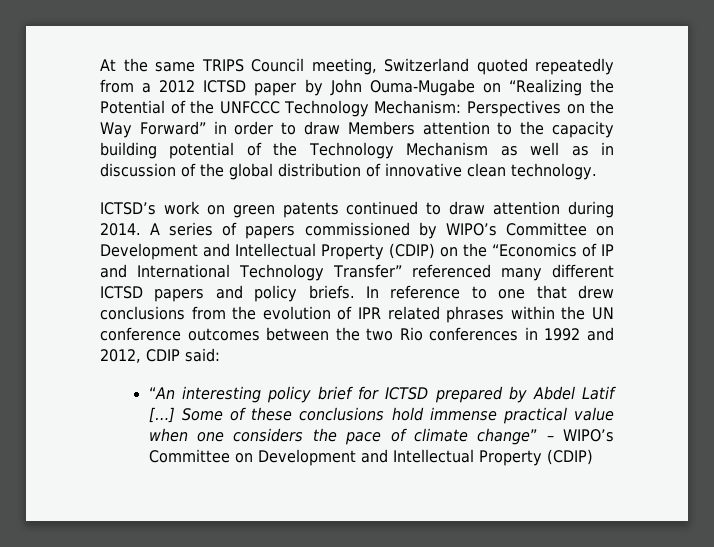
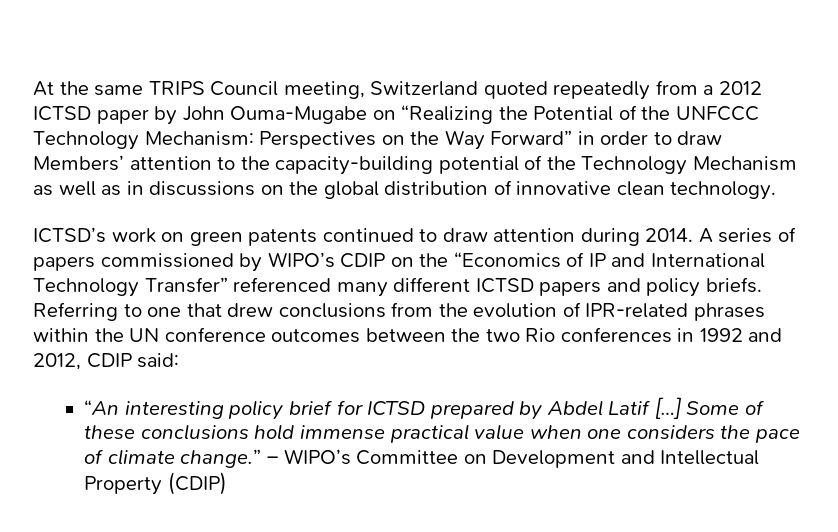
- At the same TRIPS Council meeting, Switzerland quoted repeatedly from a 2012 ICTSD paper by John Ouma-Mugabe on “Realizing the Potential of the UNFCCC Technology Mechanism: Perspectives on the Way Forward” in order to draw Members attention to the capacity building potential of the Technology Mechanism as well as in discussion of the global distribution of innovative clean technology.
+ At the same TRIPS Council meeting, Switzerland quoted repeatedly from a 2012 ICTSD paper by John Ouma-Mugabe on “Realizing the Potential of the UNFCCC Technology Mechanism: Perspectives on the Way Forward” in order to draw Members’ attention to the capacity-building potential of the Technology Mechanism as well as in discussions on the global distribution of innovative clean technology.
- A series of papers commissioned by WIPO’s Committee on Development and Intellectual Property (CDIP) on the “Economics of IP and International Technology Transfer” referenced many different ICTSD papers and policy briefs.
+ A series of papers commissioned by WIPO’s CDIP on the “Economics of IP and International Technology Transfer” referenced many different ICTSD papers and policy briefs.
- In reference to one that drew conclusions from the evolution of IPR related phrases within the UN conference outcomes between the two Rio conferences in 1992 and 2012, CDIP said:
+ Referring to one that drew conclusions from the evolution of IPR-related phrases within the UN conference outcomes between the two Rio conferences in 1992 and 2012, CDIP said:
- Some of these conclusions hold immense practical value when one considers the pace of climate change” – WIPO’s Committee on Development and Intellectual Property (CDIP)
+ Some of these conclusions hold immense practical value when one considers the pace of climate change.” – WIPO’s Committee on Development and Intellectual Property (CDIP)

